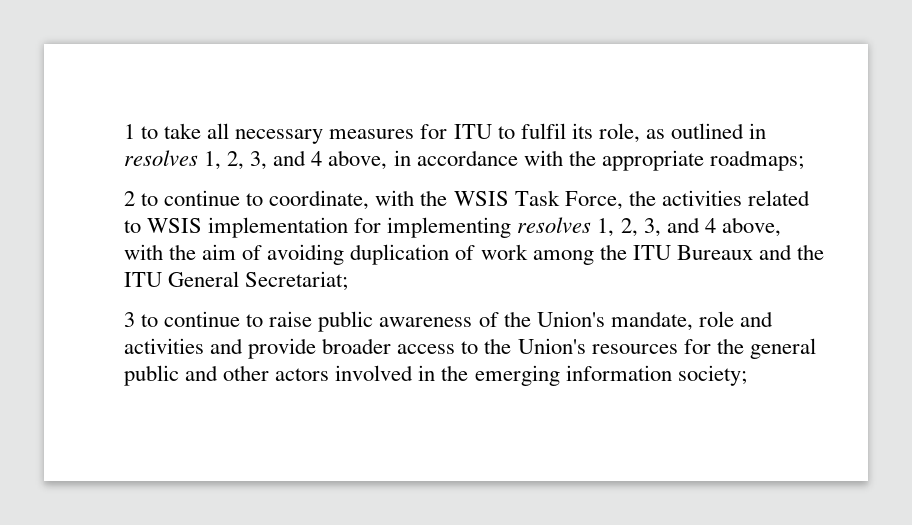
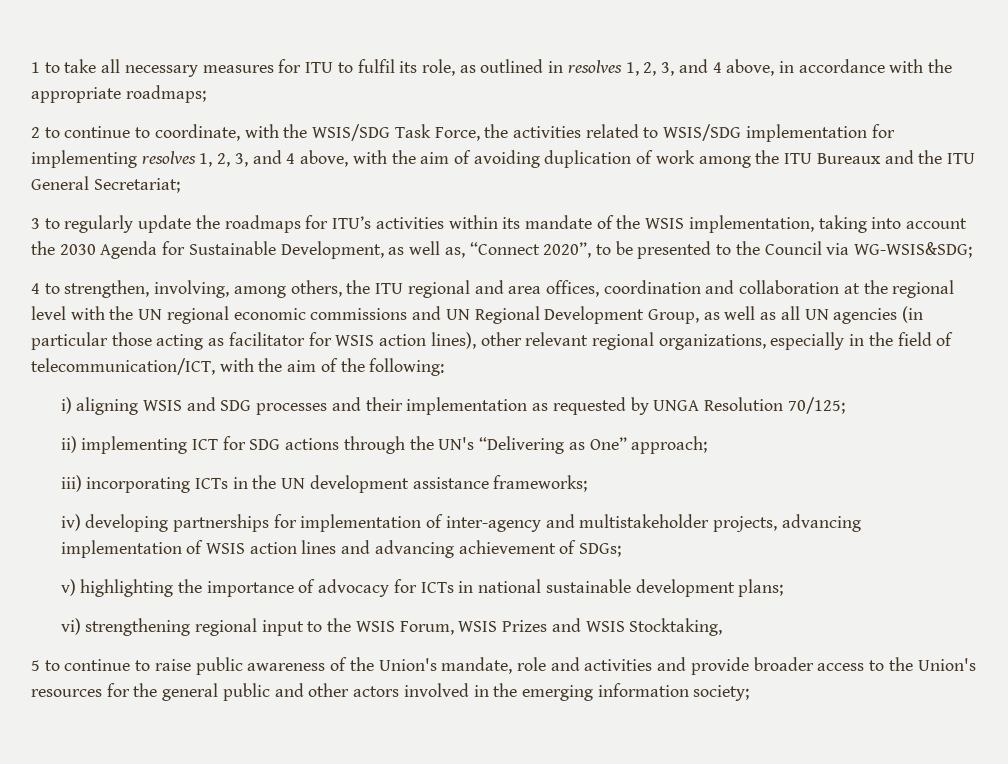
- 2 to continue to coordinate, with the WSIS Task Force, the activities related to WSIS implementation for implementing resolves 1, 2, 3, and 4 above, with the aim of avoiding duplication of work among the ITU Bureaux and the ITU General Secretariat;
+ 2 to continue to coordinate, with the WSIS/SDG Task Force, the activities related to WSIS/SDG implementation for implementing resolves 1, 2, 3, and 4 above, with the aim of avoiding duplication of work among the ITU Bureaux and the ITU General Secretariat;
- 3 to continue to raise public awareness of the Union's mandate, role and activities and provide broader access to the Union's resources for the general public and other actors involved in the emerging information society;
+ 3 to regularly update the roadmaps for ITU’s activities within its mandate of the WSIS implementation, taking into account the 2030 Agenda for Sustainable Development, as well as, “Connect 2020”, to be presented to the Council via WG-WSIS&SDG;
+ 4 to strengthen, involving, among others, the ITU regional and area offices, coordination and collaboration at the regional level with the UN regional economic commissions and UN Regional Development Group, as well as all UN agencies (in particular those acting as facilitator for WSIS action lines), other relevant regional organizations, especially in the field of telecommunication/ICT, with the aim of the following:
+ i) aligning WSIS and SDG processes and their implementation as requested by UNGA Resolution 70/125;
+ ii) implementing ICT for SDG actions through the UN's “Delivering as One” approach;
+ iii) incorporating ICTs in the UN development assistance frameworks;
+ iv) developing partnerships for implementation of inter-agency and multistakeholder projects, advancing implementation of WSIS action lines and advancing achievement of SDGs;
+ v) highlighting the importance of advocacy for ICTs in national sustainable development plans;
+ vi) strengthening regional input to the WSIS Forum, WSIS Prizes and WSIS Stocktaking,
+ 5 to continue to raise public awareness of the Union's mandate, role and activities and provide broader access to the Union's resources for the general public and other actors involved in the emerging information society;

